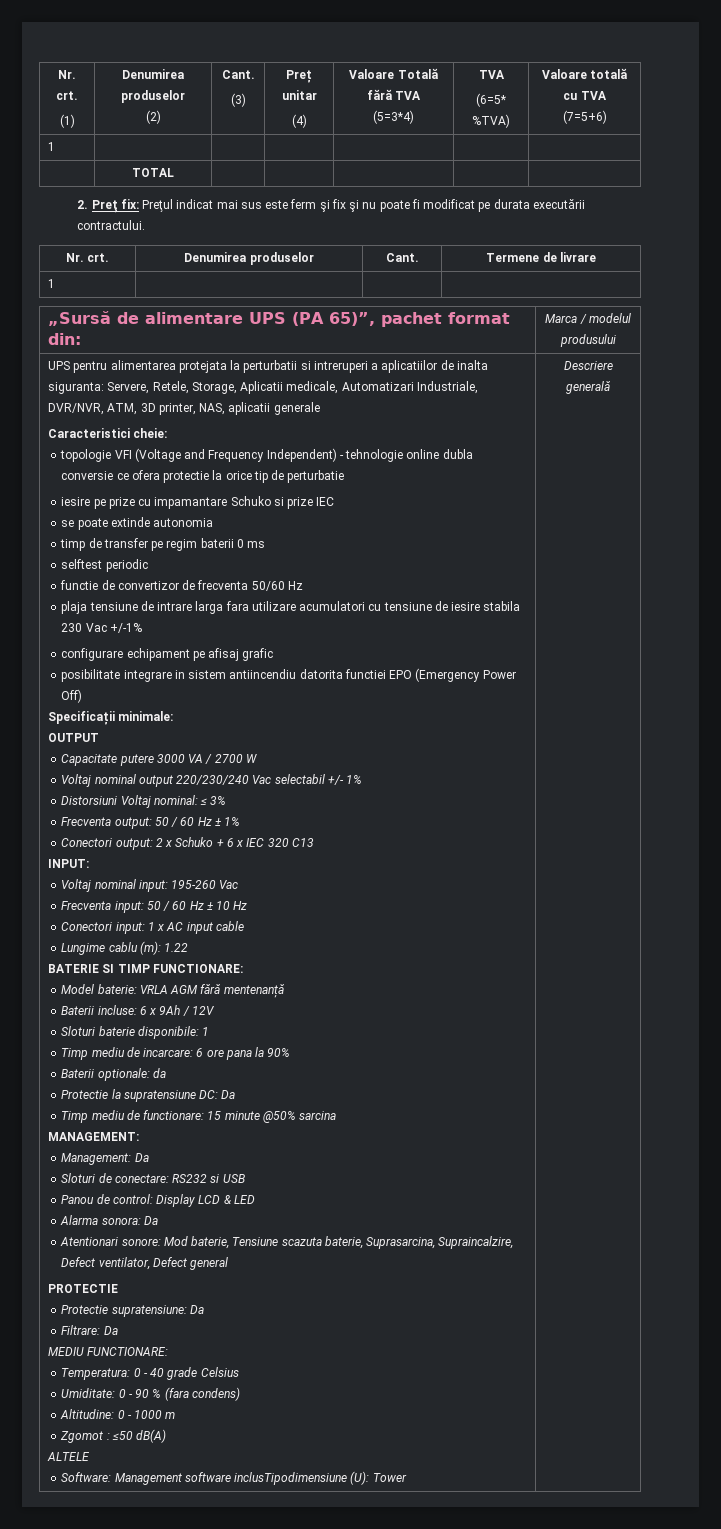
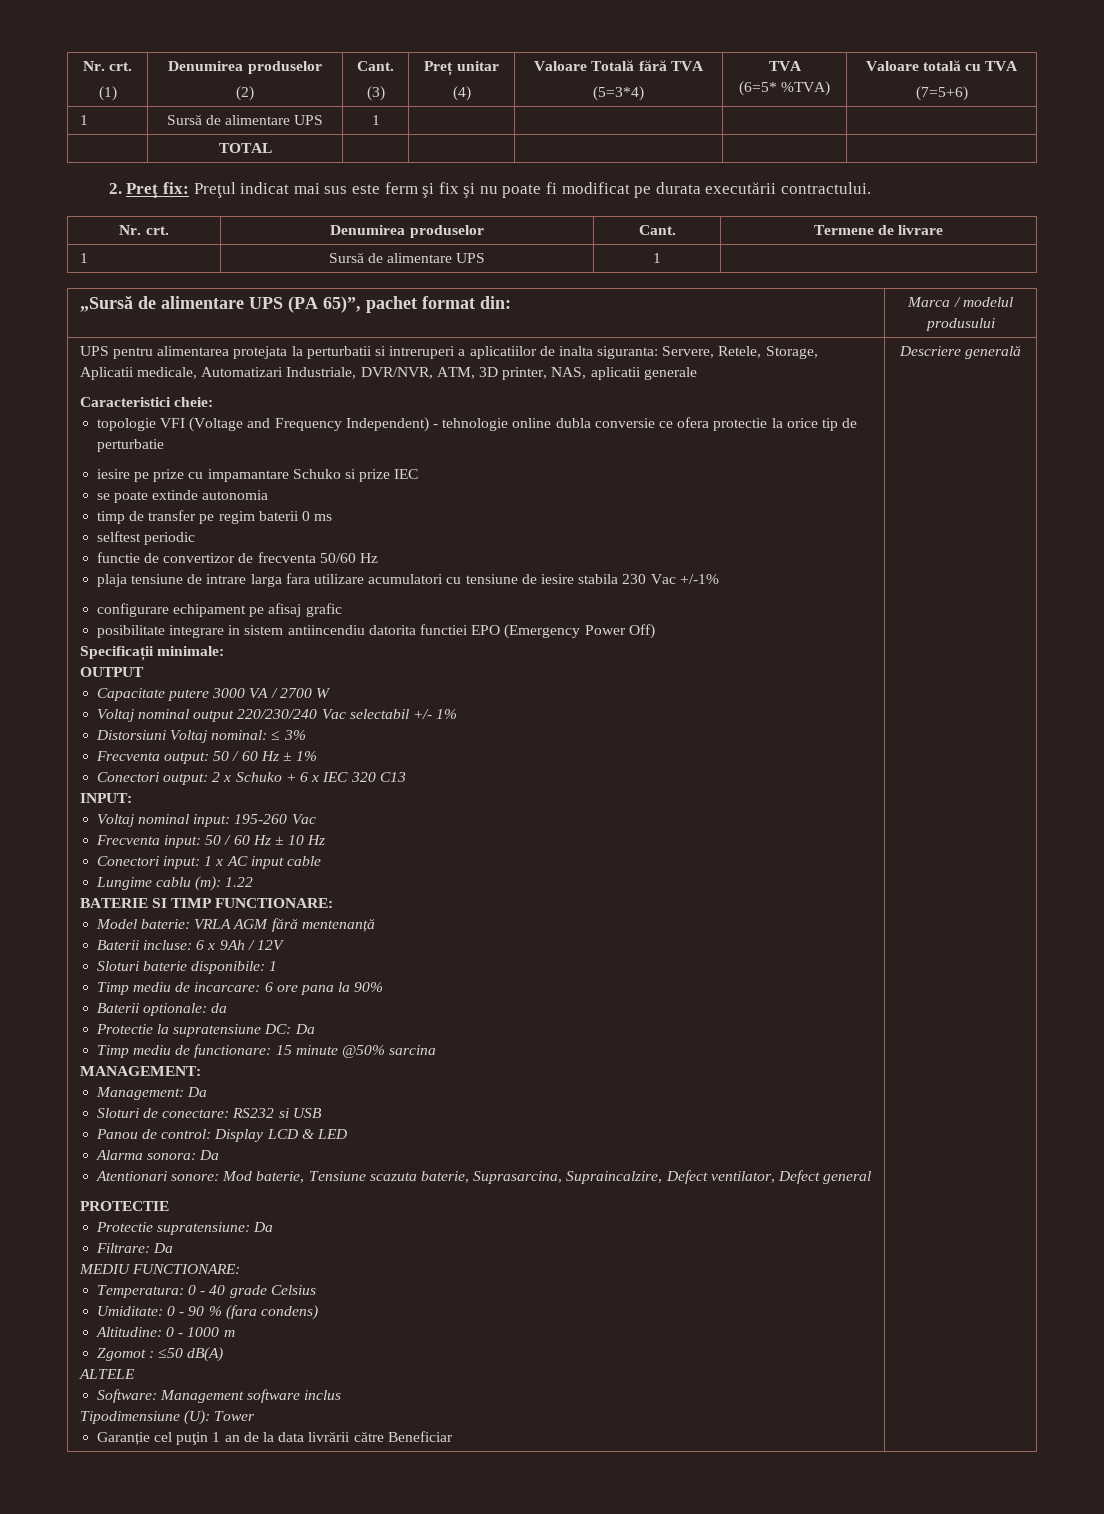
- 1 | | | | | |
+ 1 | Sursă de alimentare UPS | 1 | | | |
  Nr. crt. | Denumirea produselor | Cant. | Termene de livrare
- 1 | | |
+ 1 | Sursă de alimentare UPS | 1 |
- Software: Management software inclusTipodimensiune (U): Tower
+ Software: Management software inclus
+ Tipodimensiune (U): Tower
+ Garanție cel puţin 1 an de la data livrării către Beneficiar

